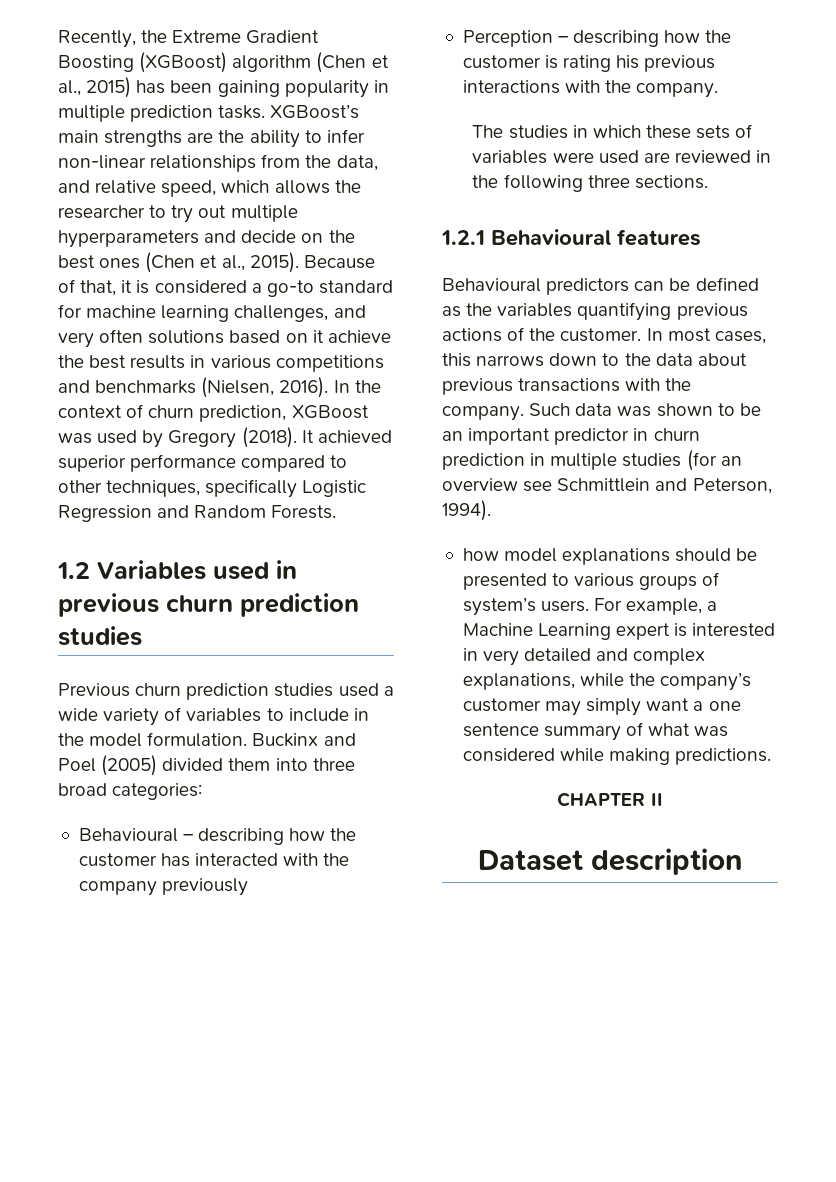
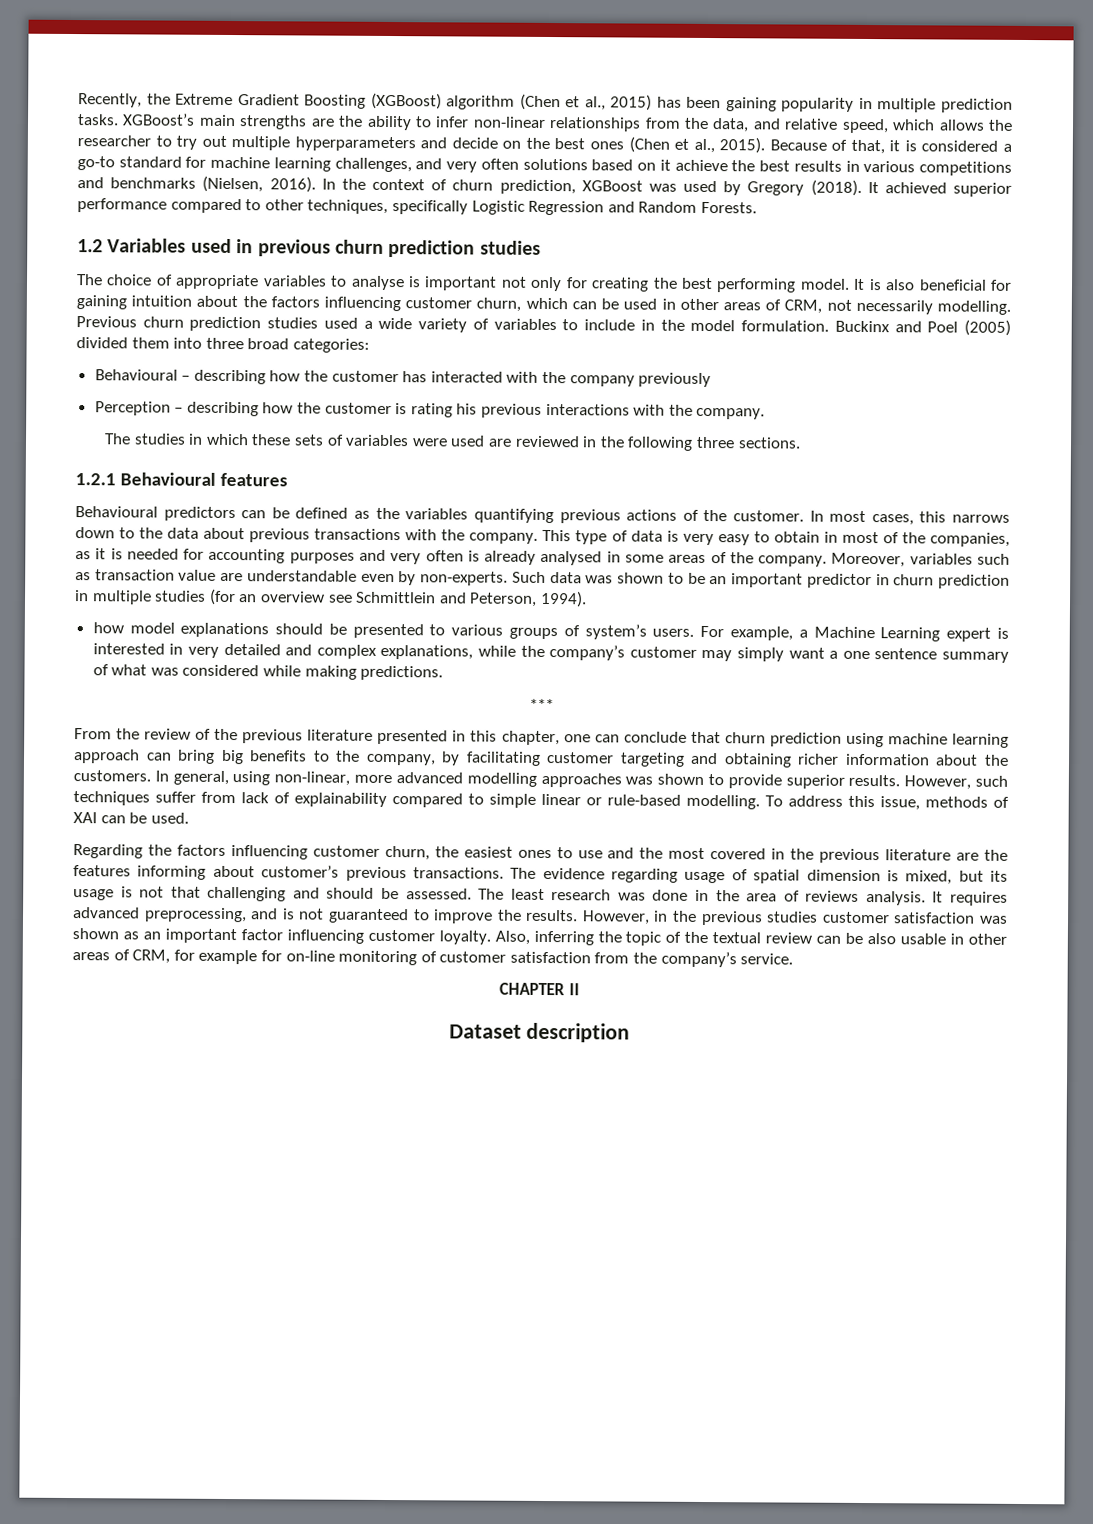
+ The choice of appropriate variables to analyse is important not only for creating the best performing model. It is also beneficial for gaining intuition about the factors influencing customer churn, which can be used in other areas of CRM, not necessarily modelling.
+ This type of data is very easy to obtain in most of the companies, as it is needed for accounting purposes and very often is already analysed in some areas of the company. Moreover, variables such as transaction value are understandable even by non-experts.
+ ***
+ From the review of the previous literature presented in this chapter, one can conclude that churn prediction using machine learning approach can bring big benefits to the company, by facilitating customer targeting and obtaining richer information about the customers. In general, using non-linear, more advanced modelling approaches was shown to provide superior results. However, such techniques suffer from lack of explainability compared to simple linear or rule-based modelling. To address this issue, methods of XAI can be used.
+ Regarding the factors influencing customer churn, the easiest ones to use and the most covered in the previous literature are the features informing about customer’s previous transactions. The evidence regarding usage of spatial dimension is mixed, but its usage is not that challenging and should be assessed. The least research was done in the area of reviews analysis. It requires advanced preprocessing, and is not guaranteed to improve the results. However, in the previous studies customer satisfaction was shown as an important factor influencing customer loyalty. Also, inferring the topic of the textual review can be also usable in other areas of CRM, for example for on-line monitoring of customer satisfaction from the company’s service.

